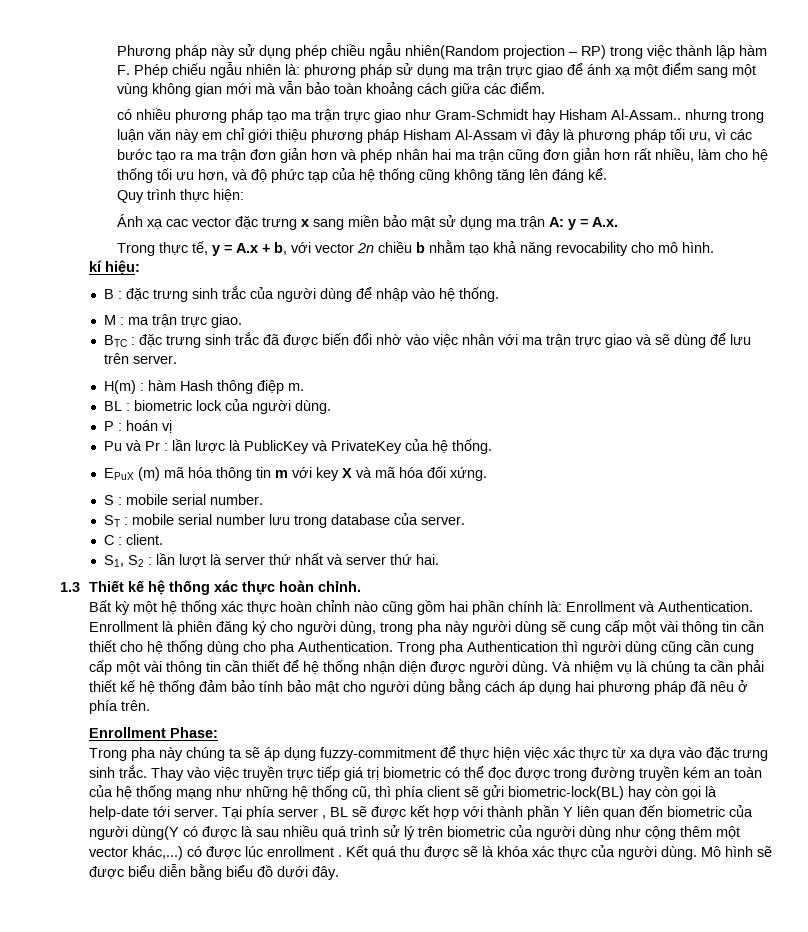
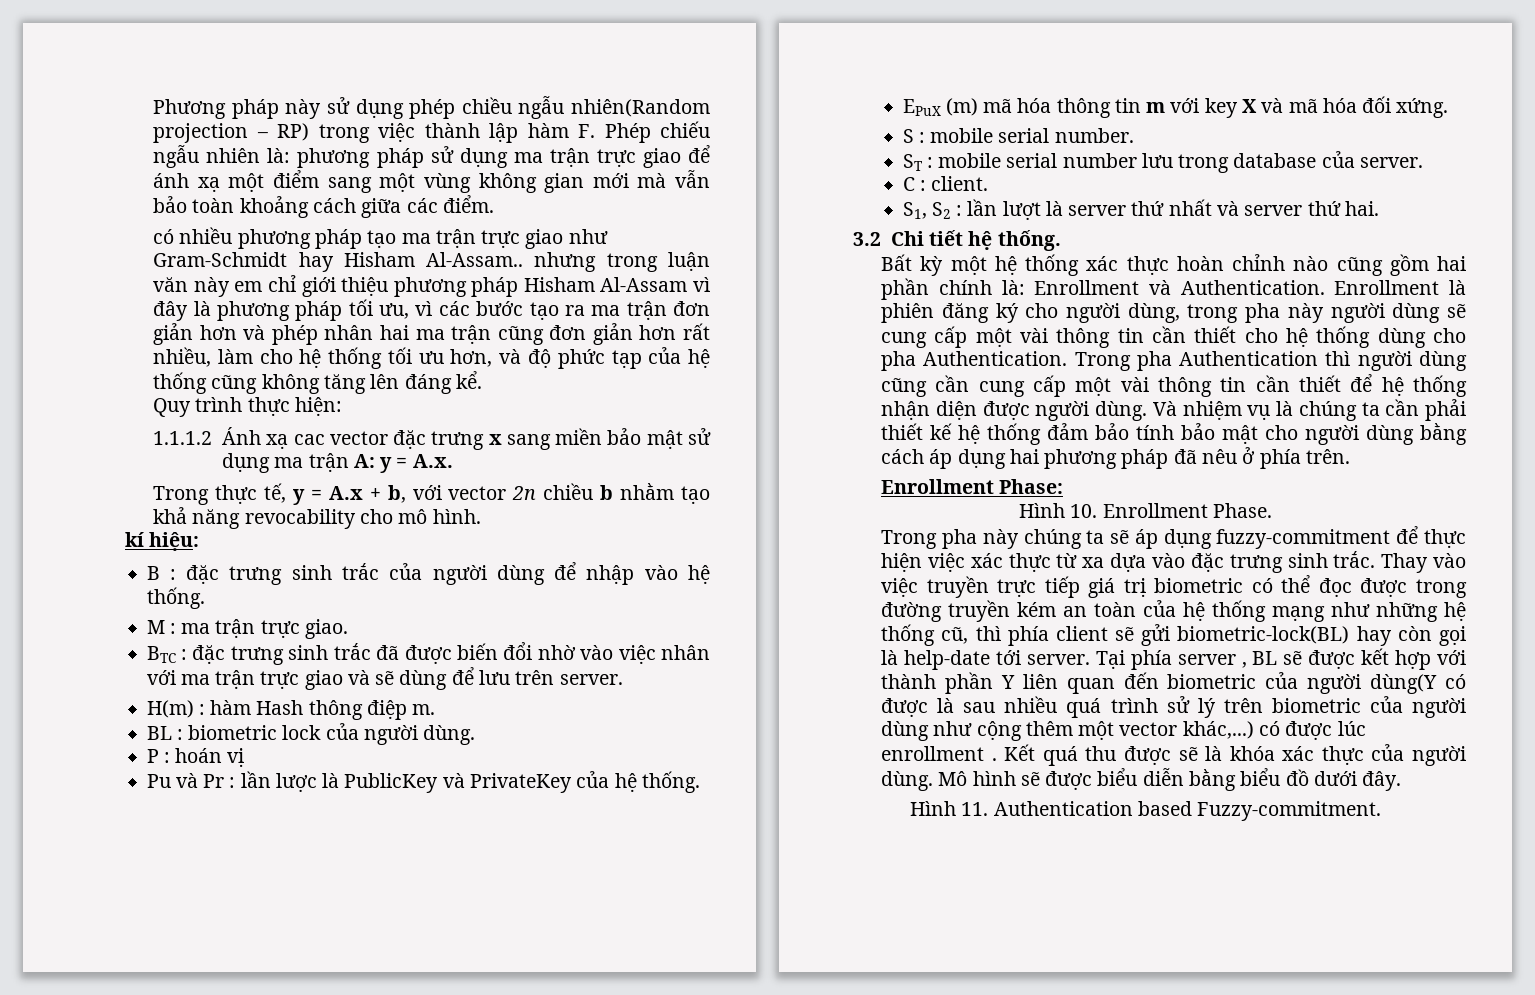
- Ánh xạ cac vector đặc trưng x sang miền bảo mật sử dụng ma trận A: y = A.x.
+ 1.1.1.2 Ánh xạ cac vector đặc trưng x sang miền bảo mật sử dụng ma trận A: y = A.x.
- 1.3 Thiết kế hệ thống xác thực hoàn chỉnh.
+ 3.2 Chi tiết hệ thống.
+ Hình 10. Enrollment Phase.
+ Hình 11. Authentication based Fuzzy-commitment.

